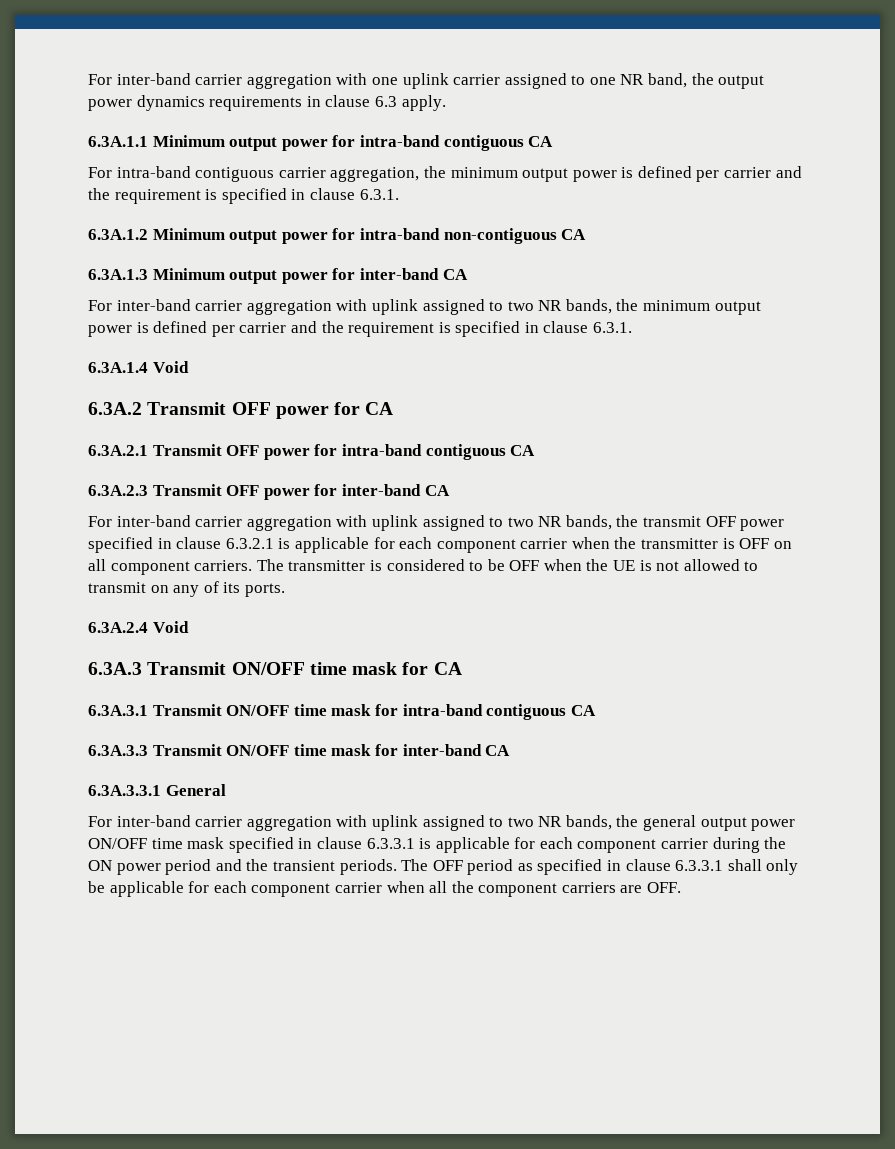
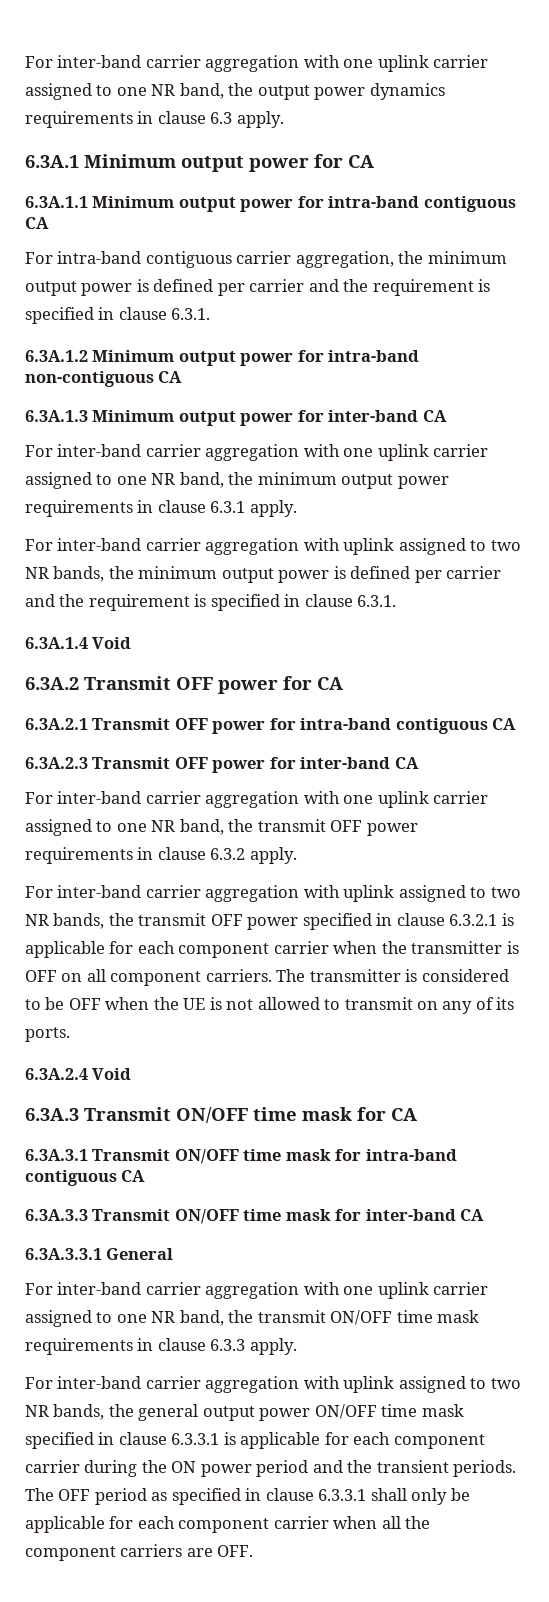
+ 6.3A.1 Minimum output power for CA
+ For inter-band carrier aggregation with one uplink carrier assigned to one NR band, the minimum output power requirements in clause 6.3.1 apply.
+ For inter-band carrier aggregation with one uplink carrier assigned to one NR band, the transmit OFF power requirements in clause 6.3.2 apply.
+ For inter-band carrier aggregation with one uplink carrier assigned to one NR band, the transmit ON/OFF time mask requirements in clause 6.3.3 apply.

